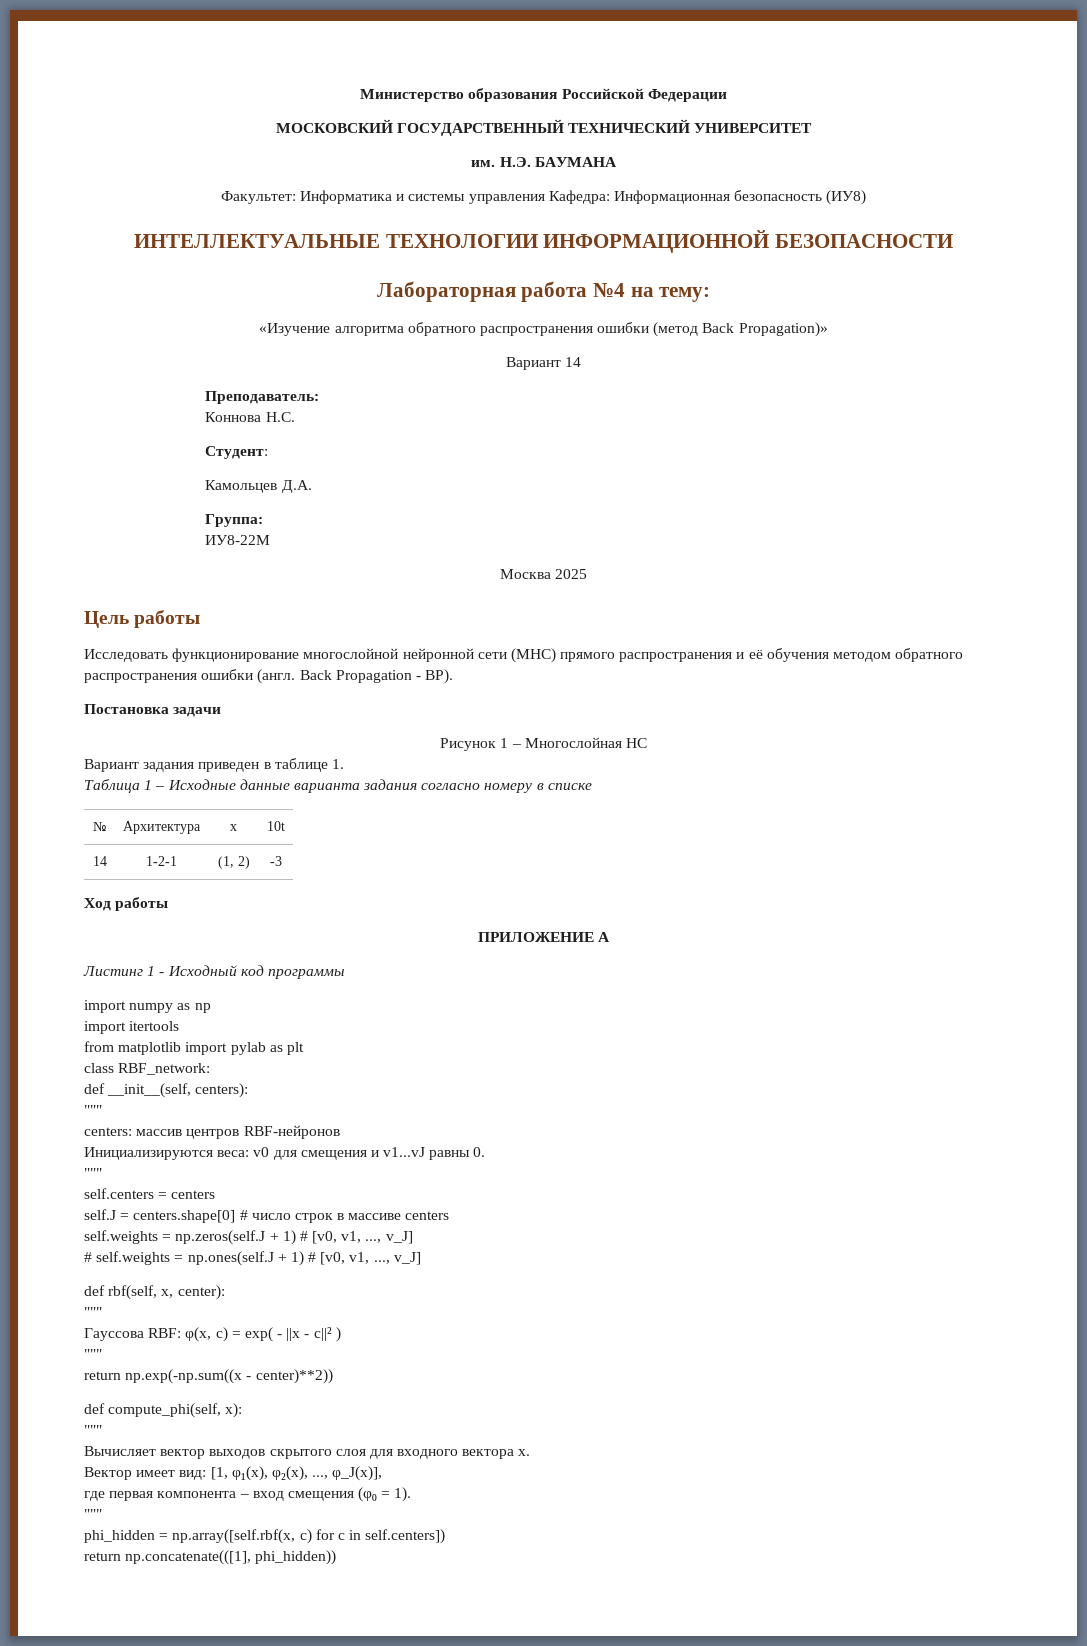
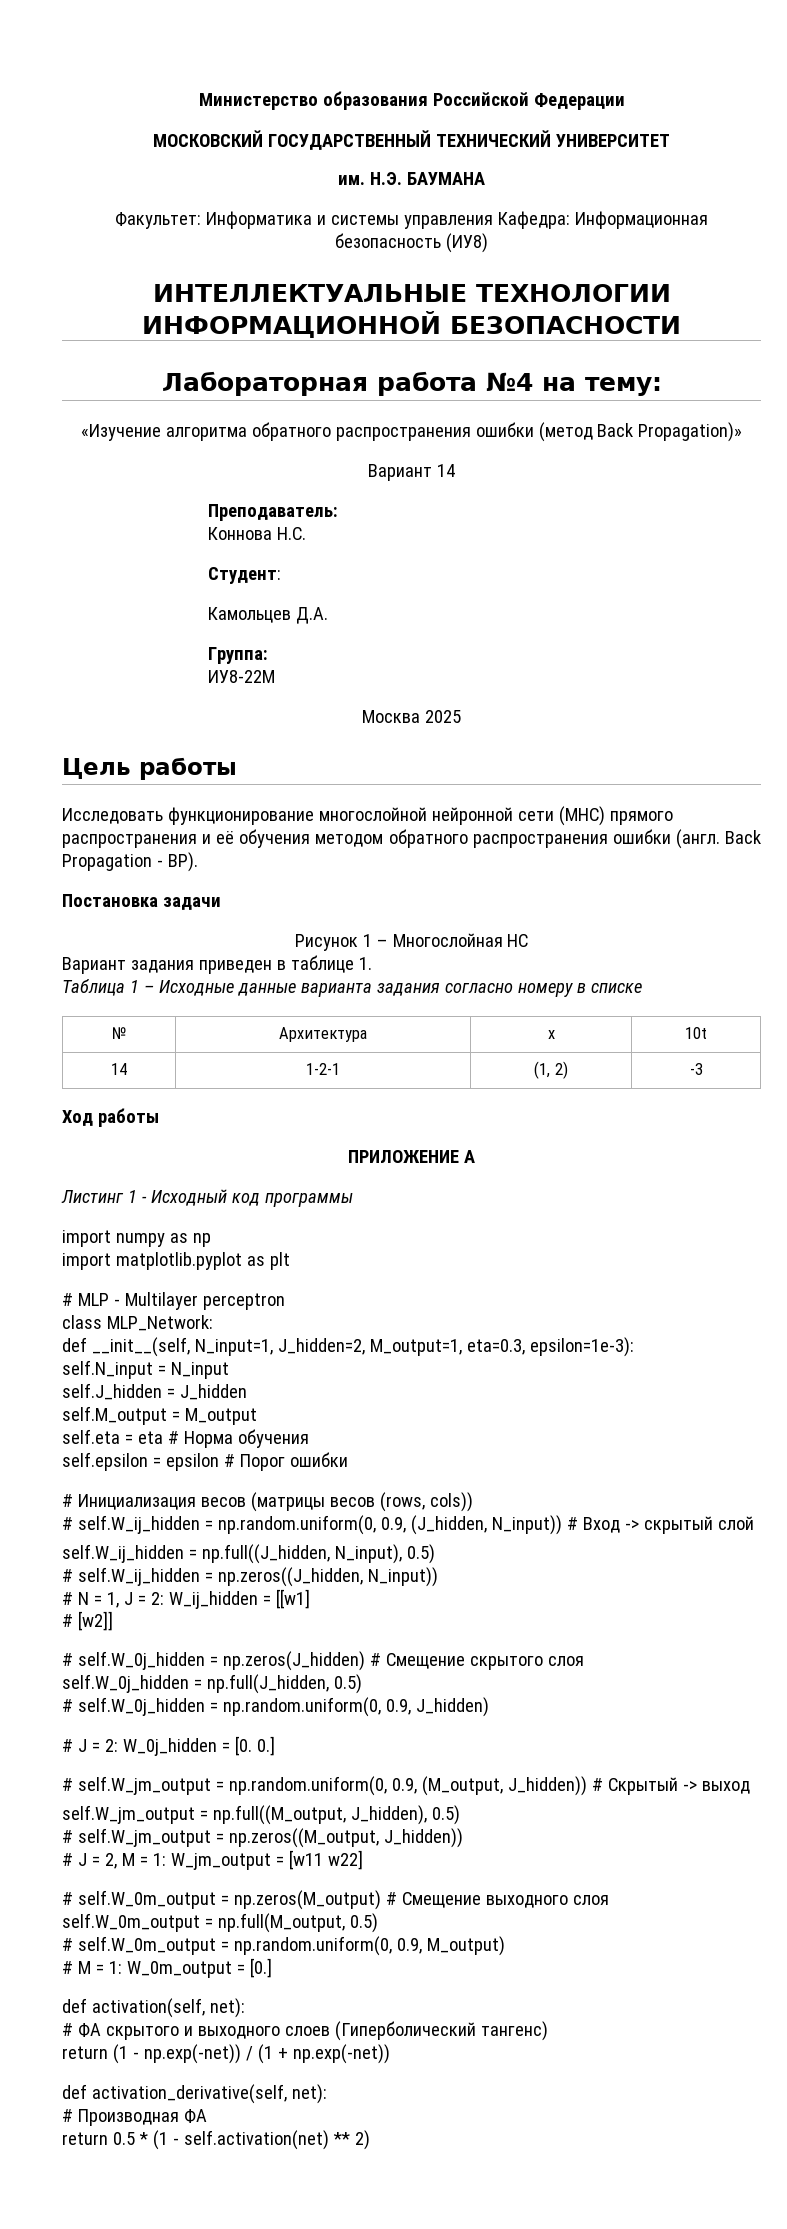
- import itertools
- from matplotlib import pylab as plt
+ import matplotlib.pyplot as plt
+ # MLP - Multilayer perceptron
- class RBF_network:
+ class MLP_Network:
- def __init__(self, centers):
- """
- centers: массив центров RBF-нейронов
- Инициализируются веса: v0 для смещения и v1...vJ равны 0.
- """
- self.centers = centers
- self.J = centers.shape[0] # число строк в массиве centers
- self.weights = np.zeros(self.J + 1) # [v0, v1, ..., v_J]
- # self.weights = np.ones(self.J + 1) # [v0, v1, ..., v_J]
- def rbf(self, x, center):
- """
- Гауссова RBF: φ(x, c) = exp( - ||x - c||² )
- """
- return np.exp(-np.sum((x - center)**2))
- def compute_phi(self, x):
- """
- Вычисляет вектор выходов скрытого слоя для входного вектора x.
- Вектор имеет вид: [1, φ₁(x), φ₂(x), ..., φ_J(x)],
- где первая компонента – вход смещения (φ₀ = 1).
- """
- phi_hidden = np.array([self.rbf(x, c) for c in self.centers])
- return np.concatenate(([1], phi_hidden))
+ def __init__(self, N_input=1, J_hidden=2, M_output=1, eta=0.3, epsilon=1e-3):
+ self.N_input = N_input
+ self.J_hidden = J_hidden
+ self.M_output = M_output
+ self.eta = eta # Норма обучения
+ self.epsilon = epsilon # Порог ошибки
+ # Инициализация весов (матрицы весов (rows, cols))
+ # self.W_ij_hidden = np.random.uniform(0, 0.9, (J_hidden, N_input)) # Вход -> скрытый слой
+ self.W_ij_hidden = np.full((J_hidden, N_input), 0.5)
+ # self.W_ij_hidden = np.zeros((J_hidden, N_input))
+ # N = 1, J = 2: W_ij_hidden = [[w1]
+ # [w2]]
+ # self.W_0j_hidden = np.zeros(J_hidden) # Смещение скрытого слоя
+ self.W_0j_hidden = np.full(J_hidden, 0.5)
+ # self.W_0j_hidden = np.random.uniform(0, 0.9, J_hidden)
+ # J = 2: W_0j_hidden = [0. 0.]
+ # self.W_jm_output = np.random.uniform(0, 0.9, (M_output, J_hidden)) # Скрытый -> выход
+ self.W_jm_output = np.full((M_output, J_hidden), 0.5)
+ # self.W_jm_output = np.zeros((M_output, J_hidden))
+ # J = 2, M = 1: W_jm_output = [w11 w22]
+ # self.W_0m_output = np.zeros(M_output) # Смещение выходного слоя
+ self.W_0m_output = np.full(M_output, 0.5)
+ # self.W_0m_output = np.random.uniform(0, 0.9, M_output)
+ # M = 1: W_0m_output = [0.]
+ def activation(self, net):
+ # ФА скрытого и выходного слоев (Гиперболический тангенс)
+ return (1 - np.exp(-net)) / (1 + np.exp(-net))
+ def activation_derivative(self, net):
+ # Производная ФА
+ return 0.5 * (1 - self.activation(net) ** 2)

